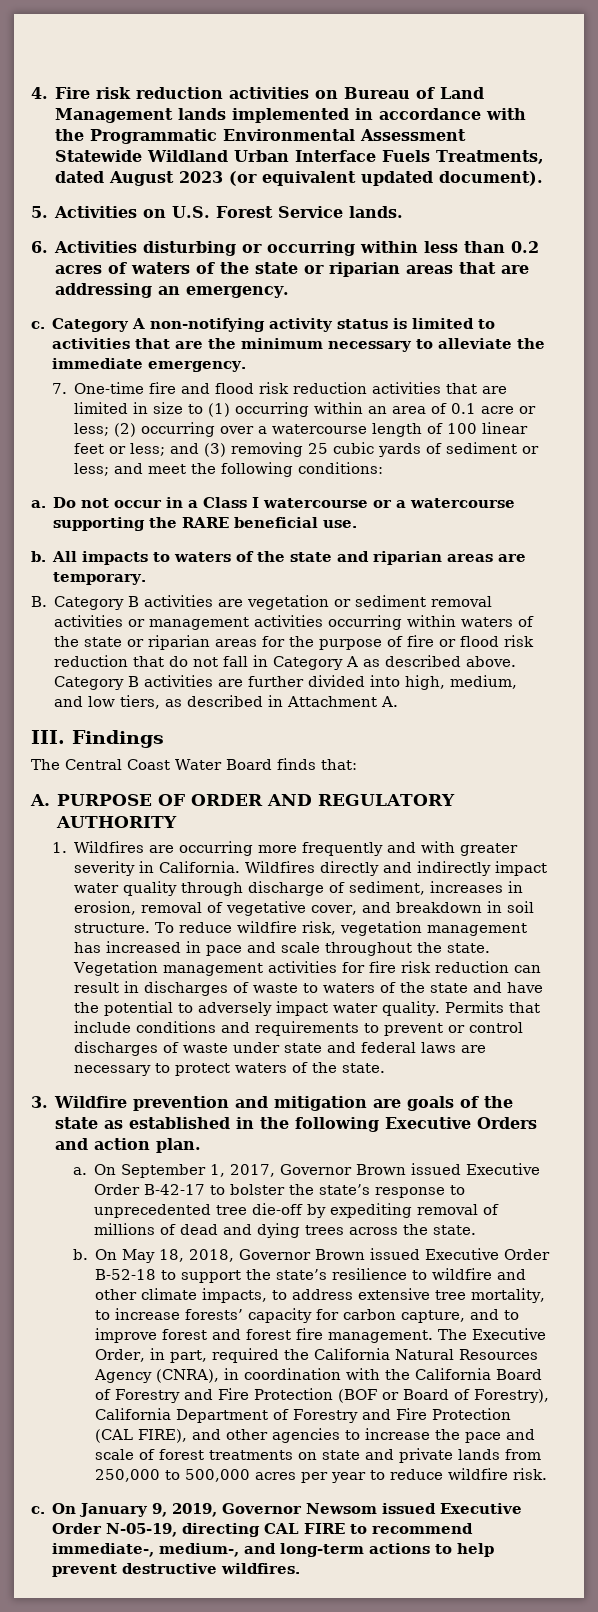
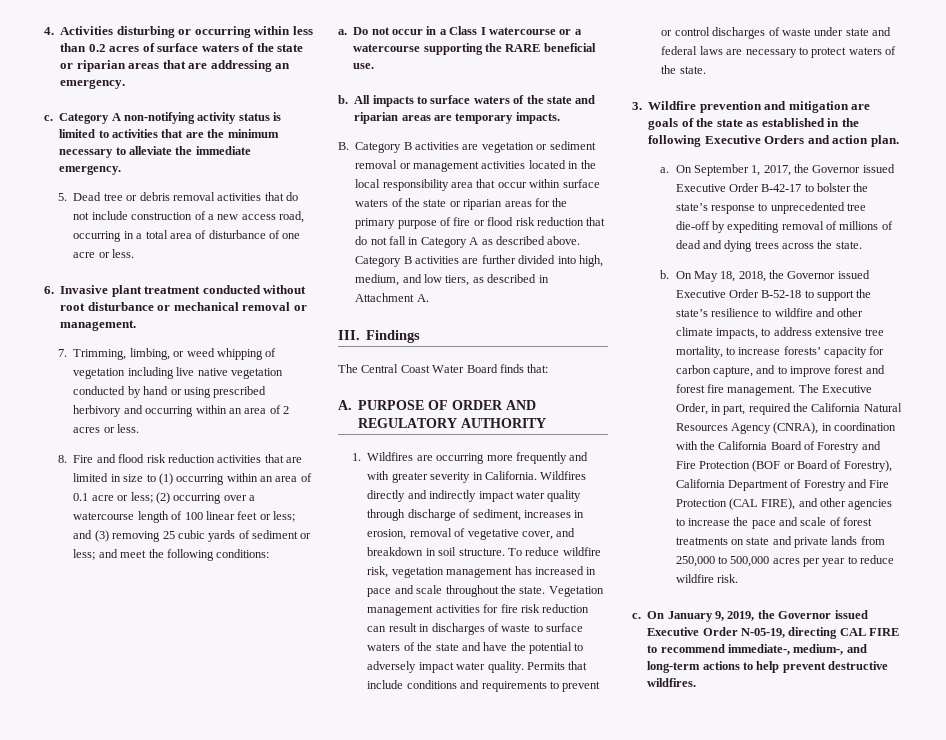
- 4. Fire risk reduction activities on Bureau of Land Management lands implemented in accordance with the Programmatic Environmental Assessment Statewide Wildland Urban Interface Fuels Treatments, dated August 2023 (or equivalent updated document).
- 5. Activities on U.S. Forest Service lands.
- 6. Activities disturbing or occurring within less than 0.2 acres of waters of the state or riparian areas that are addressing an emergency.
+ 4. Activities disturbing or occurring within less than 0.2 acres of surface waters of the state or riparian areas that are addressing an emergency.
- 7. One-time fire and flood risk reduction activities that are limited in size to (1) occurring within an area of 0.1 acre or less; (2) occurring over a watercourse length of 100 linear feet or less; and (3) removing 25 cubic yards of sediment or less; and meet the following conditions:
+ 5. Dead tree or debris removal activities that do not include construction of a new access road, occurring in a total area of disturbance of one acre or less.
+ 6. Invasive plant treatment conducted without root disturbance or mechanical removal or management.
+ 7. Trimming, limbing, or weed whipping of vegetation including live native vegetation conducted by hand or using prescribed herbivory and occurring within an area of 2 acres or less.
+ 8. Fire and flood risk reduction activities that are limited in size to (1) occurring within an area of 0.1 acre or less; (2) occurring over a watercourse length of 100 linear feet or less; and (3) removing 25 cubic yards of sediment or less; and meet the following conditions:
- All impacts to waters of the state and riparian areas are temporary.
+ All impacts to surface waters of the state and riparian areas are temporary impacts.
- B. Category B activities are vegetation or sediment removal activities or management activities occurring within waters of the state or riparian areas for the purpose of fire or flood risk reduction that do not fall in Category A as described above.
+ B. Category B activities are vegetation or sediment removal or management activities located in the local responsibility area that occur within surface waters of the state or riparian areas for the primary purpose of fire or flood risk reduction that do not fall in Category A as described above.
- Vegetation management activities for fire risk reduction can result in discharges of waste to waters of the state and have the potential to adversely impact water quality.
+ Vegetation management activities for fire risk reduction can result in discharges of waste to surface waters of the state and have the potential to adversely impact water quality.
- On September 1, 2017, Governor Brown issued Executive Order B-42-17 to bolster the state’s response to unprecedented tree die-off by expediting removal of millions of dead and dying trees across the state.
+ On September 1, 2017, the Governor issued Executive Order B-42-17 to bolster the state’s response to unprecedented tree die-off by expediting removal of millions of dead and dying trees across the state.
- On May 18, 2018, Governor Brown issued Executive Order B-52-18 to support the state’s resilience to wildfire and other climate impacts, to address extensive tree mortality, to increase forests’ capacity for carbon capture, and to improve forest and forest fire management.
+ On May 18, 2018, the Governor issued Executive Order B-52-18 to support the state’s resilience to wildfire and other climate impacts, to address extensive tree mortality, to increase forests’ capacity for carbon capture, and to improve forest and forest fire management.
- On January 9, 2019, Governor Newsom issued Executive Order N-05-19, directing CAL FIRE to recommend immediate-, medium-, and long-term actions to help prevent destructive wildfires.
+ On January 9, 2019, the Governor issued Executive Order N-05-19, directing CAL FIRE to recommend immediate-, medium-, and long-term actions to help prevent destructive wildfires.

